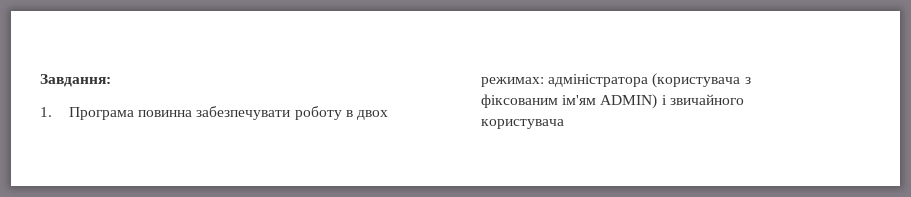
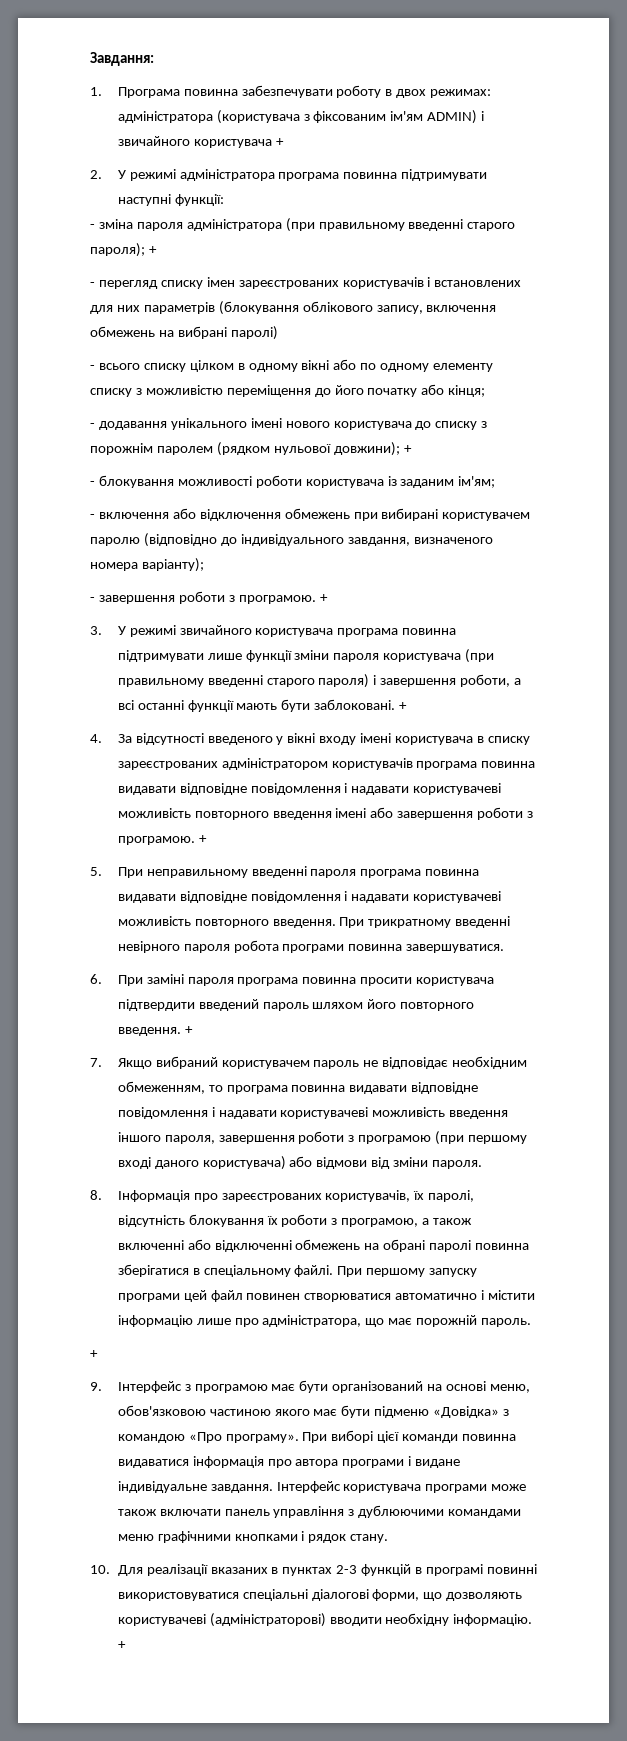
- 1. Програма повинна забезпечувати роботу в двох режимах: адміністратора (користувача з фіксованим ім'ям ADMIN) і звичайного користувача
+ 1. Програма повинна забезпечувати роботу в двох режимах: адміністратора (користувача з фіксованим ім'ям ADMIN) і звичайного користувача +
+ 2. У режимі адміністратора програма повинна підтримувати наступні функції:
+ - зміна пароля адміністратора (при правильному введенні старого пароля); +
+ - перегляд списку імен зареєстрованих користувачів і встановлених для них параметрів (блокування облікового запису, включення обмежень на вибрані паролі)
+ - всього списку цілком в одному вікні або по одному елементу списку з можливістю переміщення до його початку або кінця;
+ - додавання унікального імені нового користувача до списку з порожнім паролем (рядком нульової довжини); +
+ - блокування можливості роботи користувача із заданим ім'ям;
+ - включення або відключення обмежень при вибирані користувачем паролю (відповідно до індивідуального завдання, визначеного номера варіанту);
+ - завершення роботи з програмою. +
+ 3. У режимі звичайного користувача програма повинна підтримувати лише функції зміни пароля користувача (при правильному введенні старого пароля) і завершення роботи, а всі останні функції мають бути заблоковані. +
+ 4. За відсутності введеного у вікні входу імені користувача в списку зареєстрованих адміністратором користувачів програма повинна видавати відповідне повідомлення і надавати користувачеві можливість повторного введення імені або завершення роботи з програмою. +
+ 5. При неправильному введенні пароля програма повинна видавати відповідне повідомлення і надавати користувачеві можливість повторного введення. При трикратному введенні невірного пароля робота програми повинна завершуватися.
+ 6. При заміні пароля програма повинна просити користувача підтвердити введений пароль шляхом його повторного введення. +
+ 7. Якщо вибраний користувачем пароль не відповідає необхідним обмеженням, то програма повинна видавати відповідне повідомлення і надавати користувачеві можливість введення іншого пароля, завершення роботи з програмою (при першому вході даного користувача) або відмови від зміни пароля.
+ 8. Інформація про зареєстрованих користувачів, їх паролі, відсутність блокування їх роботи з програмою, а також включенні або відключенні обмежень на обрані паролі повинна зберігатися в спеціальному файлі. При першому запуску програми цей файл повинен створюватися автоматично і містити інформацію лише про адміністратора, що має порожній пароль.
+ +
+ 9. Інтерфейс з програмою має бути організований на основі меню, обов'язковою частиною якого має бути підменю «Довідка» з командою «Про програму». При виборі цієї команди повинна видаватися інформація про автора програми і видане індивідуальне завдання. Інтерфейс користувача програми може також включати панель управління з дублюючими командами меню графічними кнопками і рядок стану.
+ 10. Для реалізації вказаних в пунктах 2-3 функцій в програмі повинні використовуватися спеціальні діалогові форми, що дозволяють користувачеві (адміністраторові) вводити необхідну інформацію. +

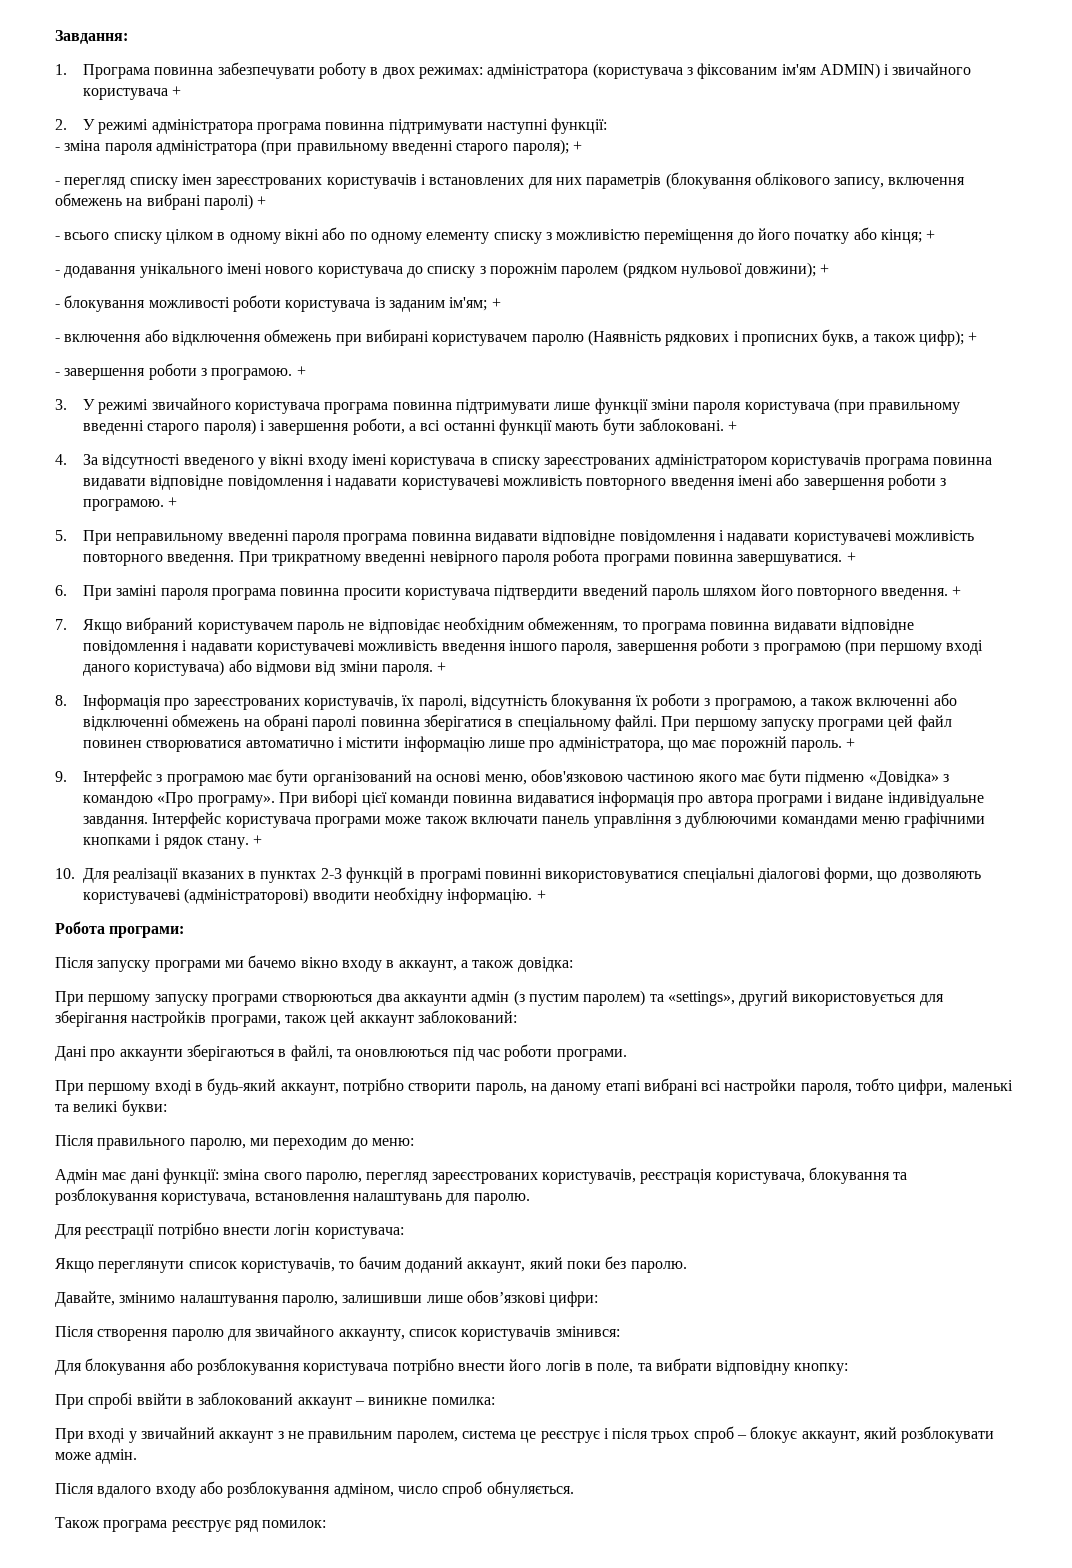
- - перегляд списку імен зареєстрованих користувачів і встановлених для них параметрів (блокування облікового запису, включення обмежень на вибрані паролі)
+ - перегляд списку імен зареєстрованих користувачів і встановлених для них параметрів (блокування облікового запису, включення обмежень на вибрані паролі) +
- - всього списку цілком в одному вікні або по одному елементу списку з можливістю переміщення до його початку або кінця;
+ - всього списку цілком в одному вікні або по одному елементу списку з можливістю переміщення до його початку або кінця; +
- - блокування можливості роботи користувача із заданим ім'ям;
+ - блокування можливості роботи користувача із заданим ім'ям; +
- - включення або відключення обмежень при вибирані користувачем паролю (відповідно до індивідуального завдання, визначеного номера варіанту);
+ - включення або відключення обмежень при вибирані користувачем паролю (Наявність рядкових і прописних букв, а також цифр); +
- При трикратному введенні невірного пароля робота програми повинна завершуватися.
+ При трикратному введенні невірного пароля робота програми повинна завершуватися. +
- 7. Якщо вибраний користувачем пароль не відповідає необхідним обмеженням, то програма повинна видавати відповідне повідомлення і надавати користувачеві можливість введення іншого пароля, завершення роботи з програмою (при першому вході даного користувача) або відмови від зміни пароля.
+ 7. Якщо вибраний користувачем пароль не відповідає необхідним обмеженням, то програма повинна видавати відповідне повідомлення і надавати користувачеві можливість введення іншого пароля, завершення роботи з програмою (при першому вході даного користувача) або відмови від зміни пароля. +
- При першому запуску програми цей файл повинен створюватися автоматично і містити інформацію лише про адміністратора, що має порожній пароль.
- +
+ При першому запуску програми цей файл повинен створюватися автоматично і містити інформацію лише про адміністратора, що має порожній пароль. +
- Інтерфейс користувача програми може також включати панель управління з дублюючими командами меню графічними кнопками і рядок стану.
+ Інтерфейс користувача програми може також включати панель управління з дублюючими командами меню графічними кнопками і рядок стану. +
+ Робота програми:
+ Після запуску програми ми бачемо вікно входу в аккаунт, а також довідка:
+ При першому запуску програми створюються два аккаунти адмін (з пустим паролем) та «settings», другий використовується для зберігання настройків програми, також цей аккаунт заблокований:
+ Дані про аккаунти зберігаються в файлі, та оновлюються під час роботи програми.
+ При першому вході в будь-який аккаунт, потрібно створити пароль, на даному етапі вибрані всі настройки пароля, тобто цифри, маленькі та великі букви:
+ Після правильного паролю, ми переходим до меню:
+ Адмін має дані функції: зміна свого паролю, перегляд зареєстрованих користувачів, реєстрація користувача, блокування та розблокування користувача, встановлення налаштувань для паролю.
+ Для реєстрації потрібно внести логін користувача:
+ Якщо переглянути список користувачів, то бачим доданий аккаунт, який поки без паролю.
+ Давайте, змінимо налаштування паролю, залишивши лише обов’язкові цифри:
+ Після створення паролю для звичайного аккаунту, список користувачів змінився:
+ Для блокування або розблокування користувача потрібно внести його логів в поле, та вибрати відповідну кнопку:
+ При спробі ввійти в заблокований аккаунт – виникне помилка:
+ При вході у звичайний аккаунт з не правильним паролем, система це реєструє і після трьох спроб – блокує аккаунт, який розблокувати може адмін.
+ Після вдалого входу або розблокування адміном, число спроб обнуляється.
+ Також програма реєструє ряд помилок:

